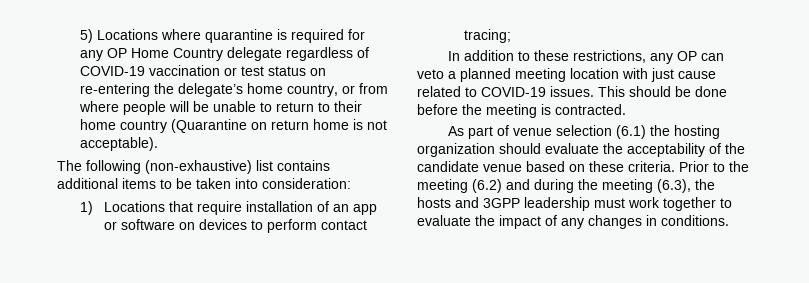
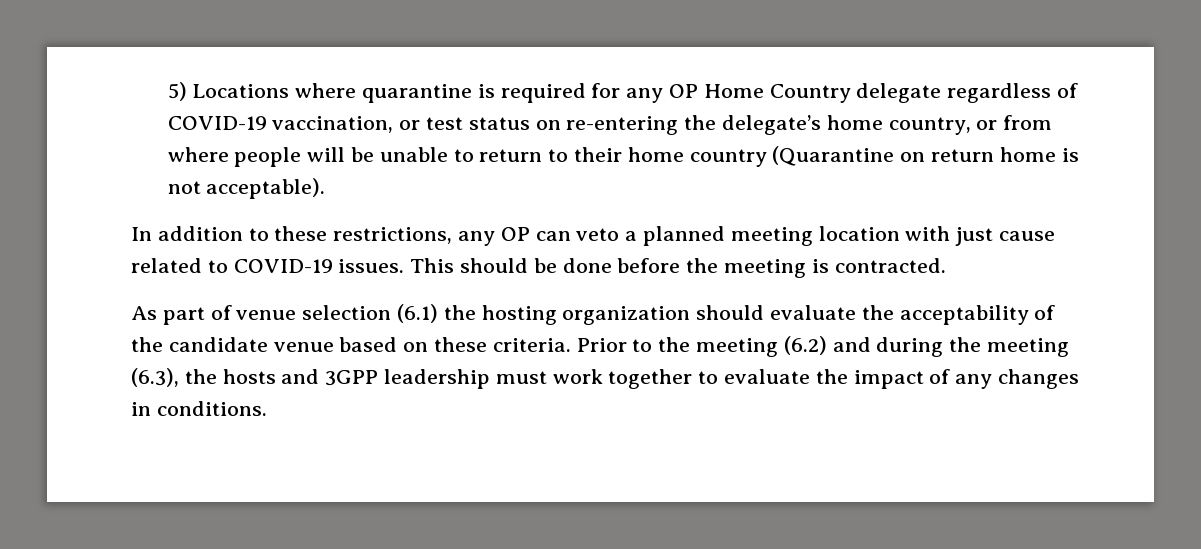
- 5) Locations where quarantine is required for any OP Home Country delegate regardless of COVID-19 vaccination or test status on re-entering the delegate’s home country, or from where people will be unable to return to their home country (Quarantine on return home is not acceptable).
+ 5) Locations where quarantine is required for any OP Home Country delegate regardless of COVID-19 vaccination, or test status on re-entering the delegate’s home country, or from where people will be unable to return to their home country (Quarantine on return home is not acceptable).
- The following (non-exhaustive) list contains additional items to be taken into consideration:
- 1) Locations that require installation of an app or software on devices to perform contact tracing;

